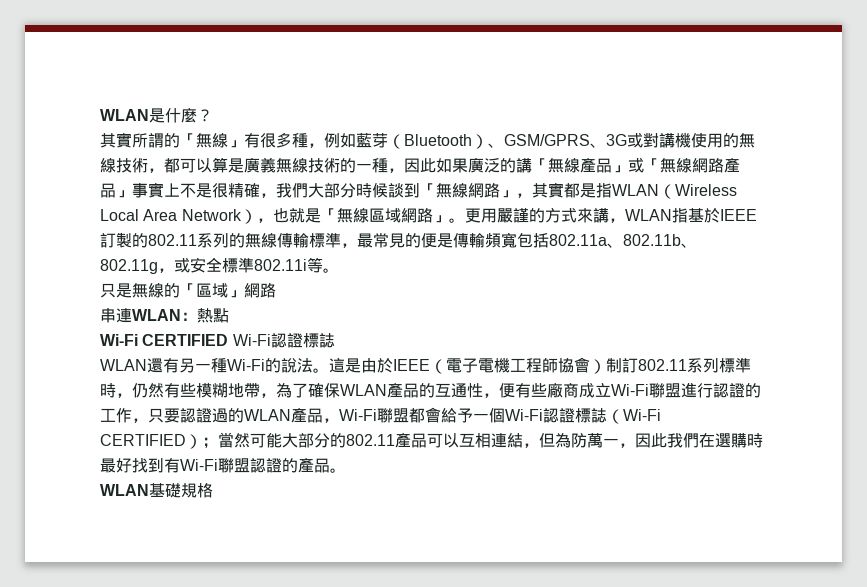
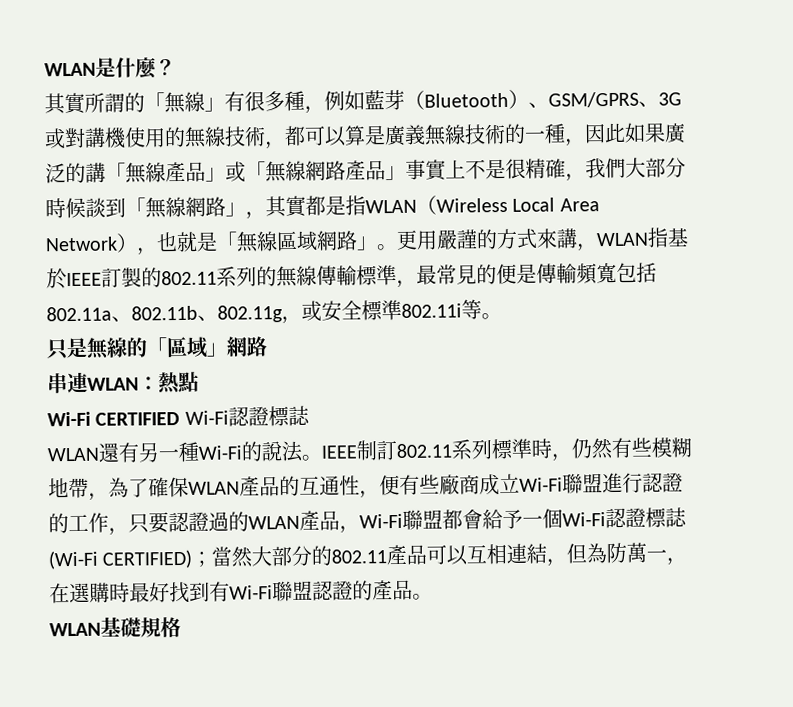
- 這是由於IEEE（電子電機工程師協會）制訂802.11系列標準時，仍然有些模糊地帶，為了確保WLAN產品的互通性，便有些廠商成立Wi-Fi聯盟進行認證的工作，只要認證過的WLAN產品，Wi-Fi聯盟都會給予一個Wi-Fi認證標誌（Wi-Fi CERTIFIED）；當然可能大部分的802.11產品可以互相連結，但為防萬一，因此我們在選購時最好找到有Wi-Fi聯盟認證的產品。
+ IEEE制訂802.11系列標準時，仍然有些模糊地帶，為了確保WLAN產品的互通性，便有些廠商成立Wi-Fi聯盟進行認證的工作，只要認證過的WLAN產品，Wi-Fi聯盟都會給予一個Wi-Fi認證標誌(Wi-Fi CERTIFIED)；當然大部分的802.11產品可以互相連結，但為防萬一，在選購時最好找到有Wi-Fi聯盟認證的產品。

